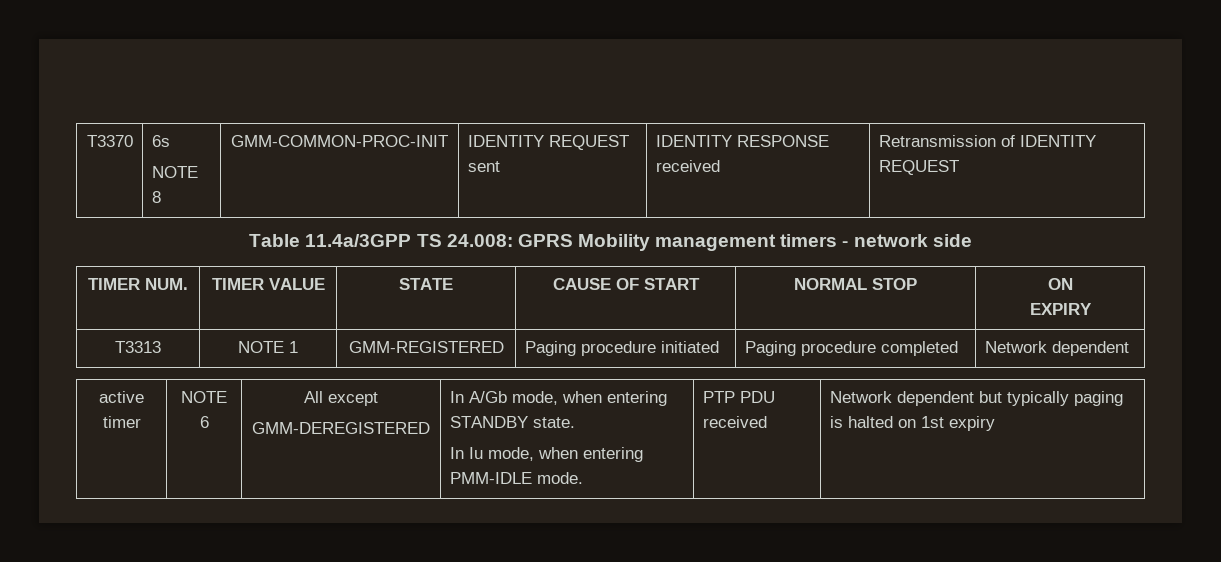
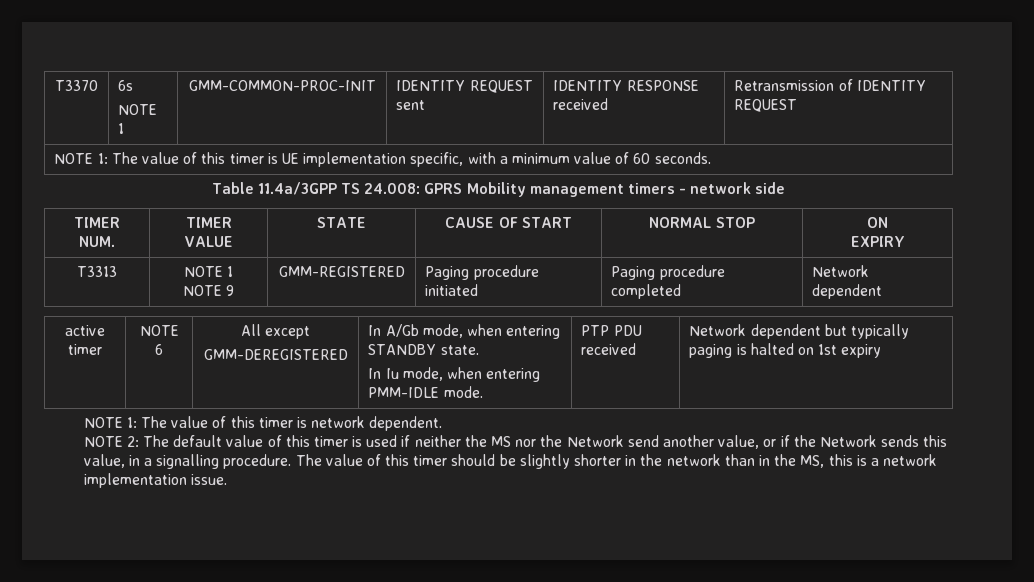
  T3370 | 6s
- NOTE 8 | GMM-COMMON-PROC-INIT | IDENTITY REQUEST sent | IDENTITY RESPONSE received | Retransmission of IDENTITY REQUEST
+ NOTE 1 | GMM-COMMON-PROC-INIT | IDENTITY REQUEST sent | IDENTITY RESPONSE received | Retransmission of IDENTITY REQUEST
+ NOTE 1: The value of this timer is UE implementation specific, with a minimum value of 60 seconds.
- T3313 | NOTE 1 | GMM-REGISTERED | Paging procedure initiated | Paging procedure completed | Network dependent
+ T3313 | NOTE 1
+ NOTE 9 | GMM-REGISTERED | Paging procedure initiated | Paging procedure completed | Network dependent
+ NOTE 1: The value of this timer is network dependent.
+ NOTE 2: The default value of this timer is used if neither the MS nor the Network send another value, or if the Network sends this value, in a signalling procedure. The value of this timer should be slightly shorter in the network than in the MS, this is a network implementation issue.

